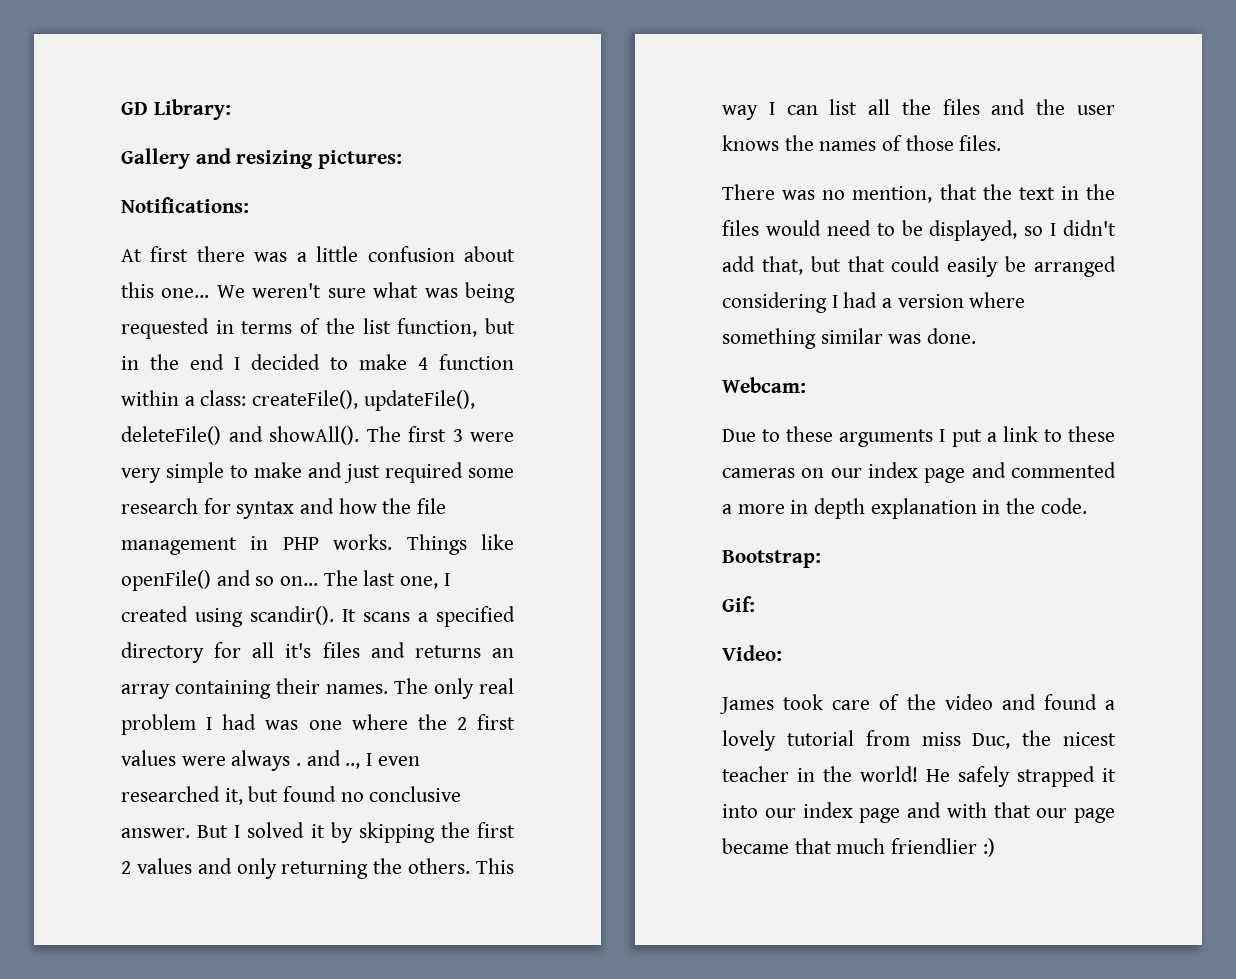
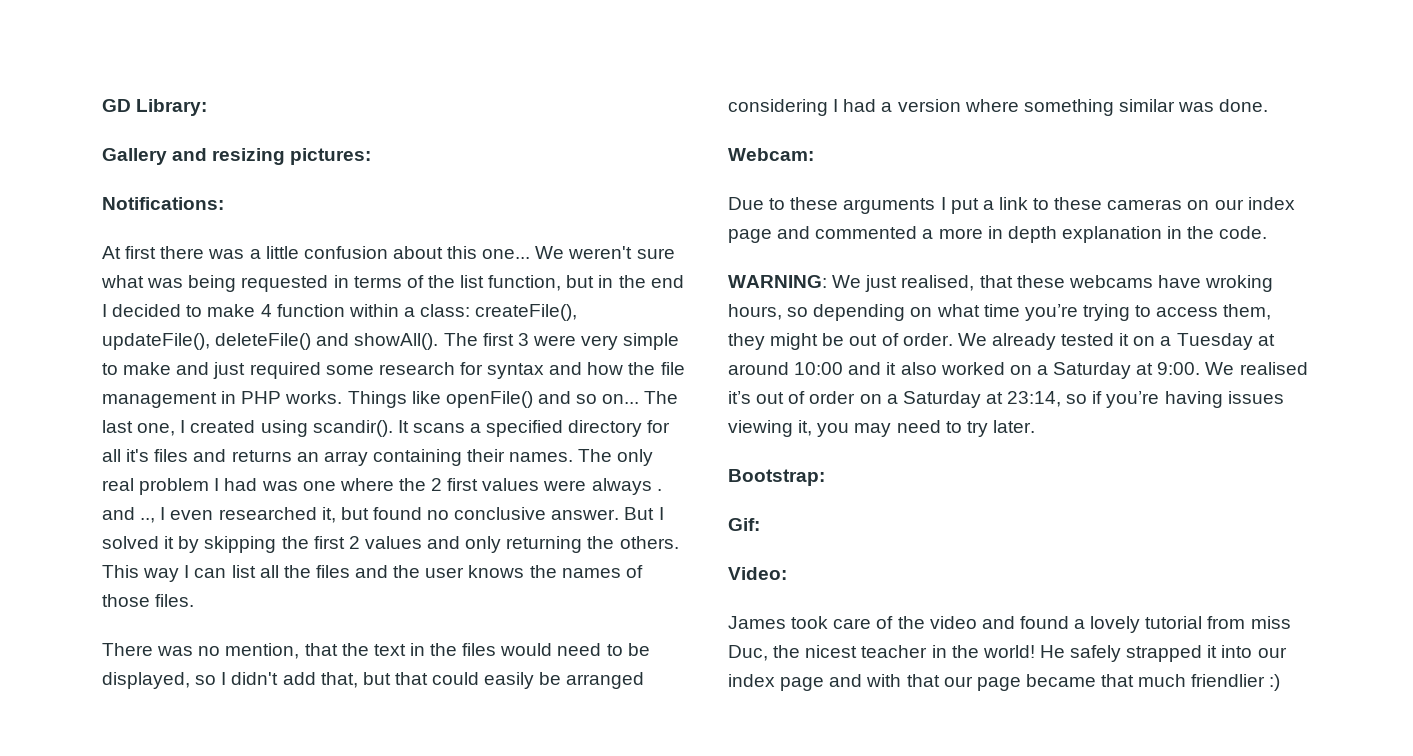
+ WARNING: We just realised, that these webcams have wroking hours, so depending on what time you’re trying to access them, they might be out of order. We already tested it on a Tuesday at around 10:00 and it also worked on a Saturday at 9:00. We realised it’s out of order on a Saturday at 23:14, so if you’re having issues viewing it, you may need to try later.

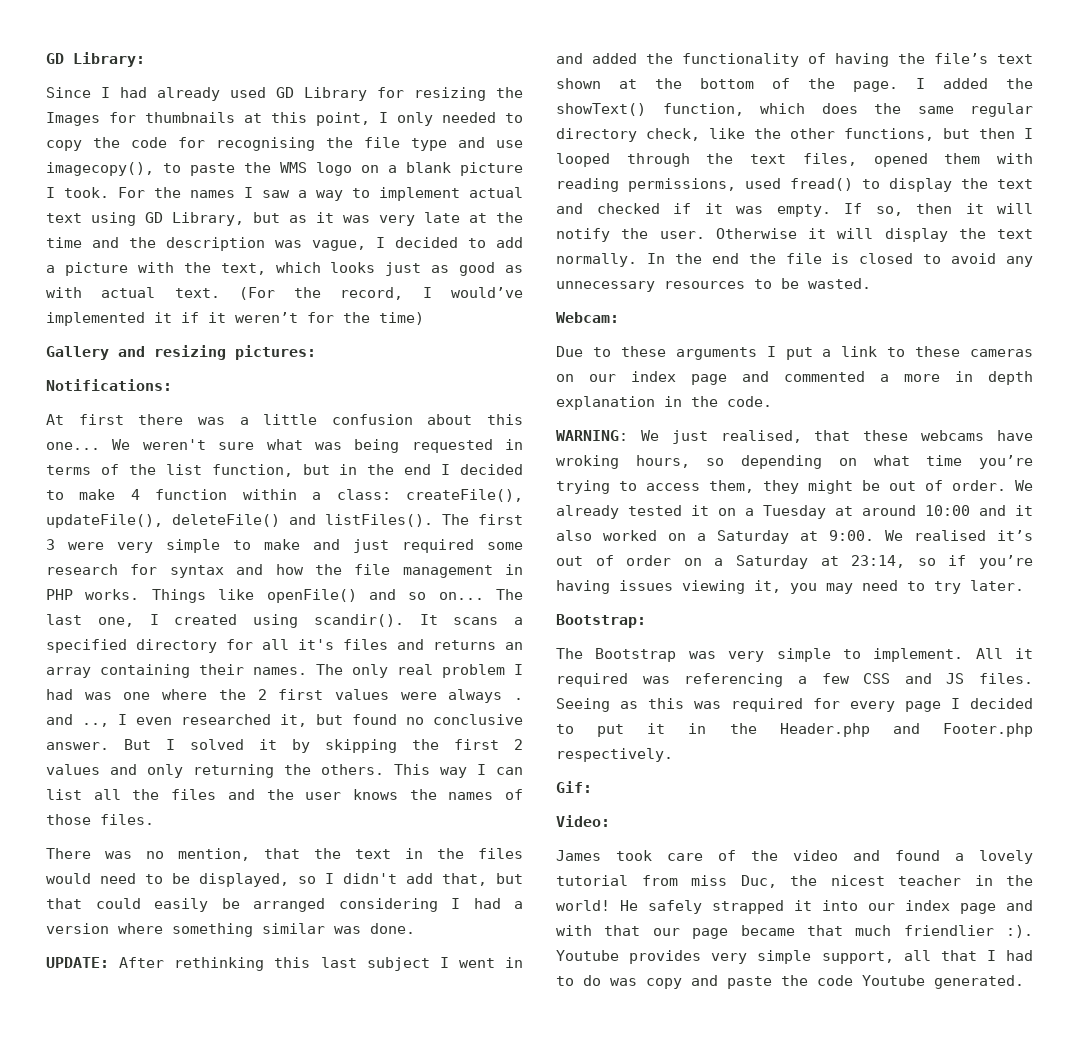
+ Since I had already used GD Library for resizing the Images for thumbnails at this point, I only needed to copy the code for recognising the file type and use imagecopy(), to paste the WMS logo on a blank picture I took. For the names I saw a way to implement actual text using GD Library, but as it was very late at the time and the description was vague, I decided to add a picture with the text, which looks just as good as with actual text. (For the record, I would’ve implemented it if it weren’t for the time)
- We weren't sure what was being requested in terms of the list function, but in the end I decided to make 4 function within a class: createFile(), updateFile(), deleteFile() and showAll().
+ We weren't sure what was being requested in terms of the list function, but in the end I decided to make 4 function within a class: createFile(), updateFile(), deleteFile() and listFiles().
+ UPDATE: After rethinking this last subject I went in and added the functionality of having the file’s text shown at the bottom of the page. I added the showText() function, which does the same regular directory check, like the other functions, but then I looped through the text files, opened them with reading permissions, used fread() to display the text and checked if it was empty. If so, then it will notify the user. Otherwise it will display the text normally. In the end the file is closed to avoid any unnecessary resources to be wasted.
+ The Bootstrap was very simple to implement. All it required was referencing a few CSS and JS files. Seeing as this was required for every page I decided to put it in the Header.php and Footer.php respectively.
- He safely strapped it into our index page and with that our page became that much friendlier :)
+ He safely strapped it into our index page and with that our page became that much friendlier :). Youtube provides very simple support, all that I had to do was copy and paste the code Youtube generated.

